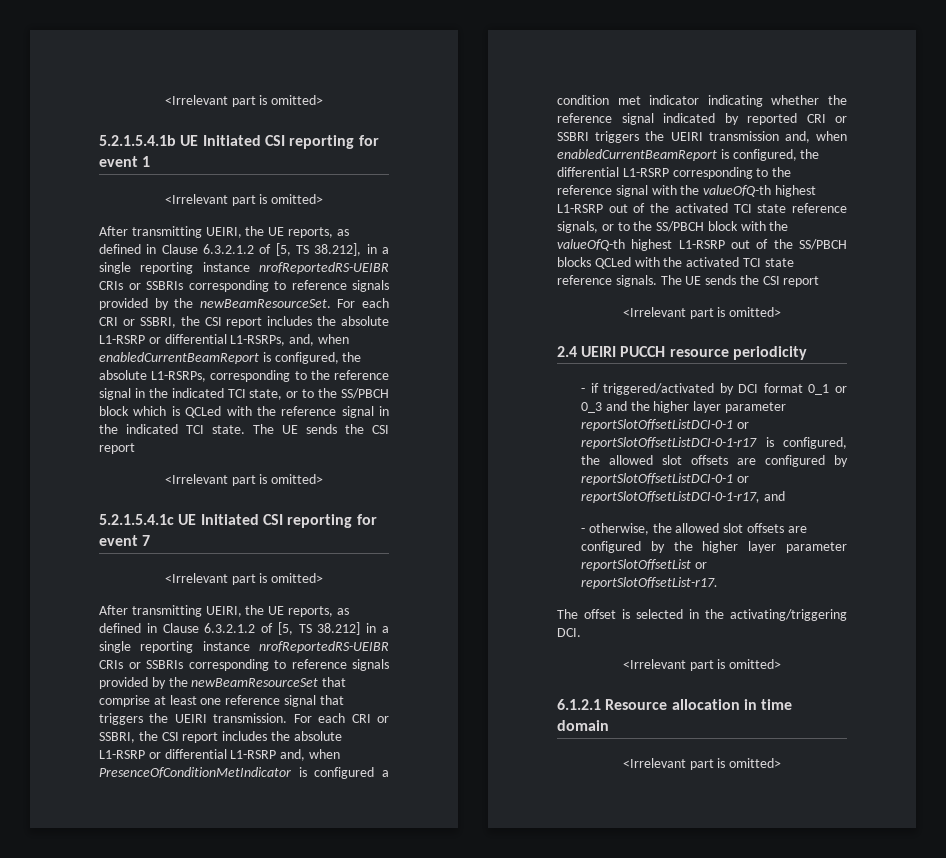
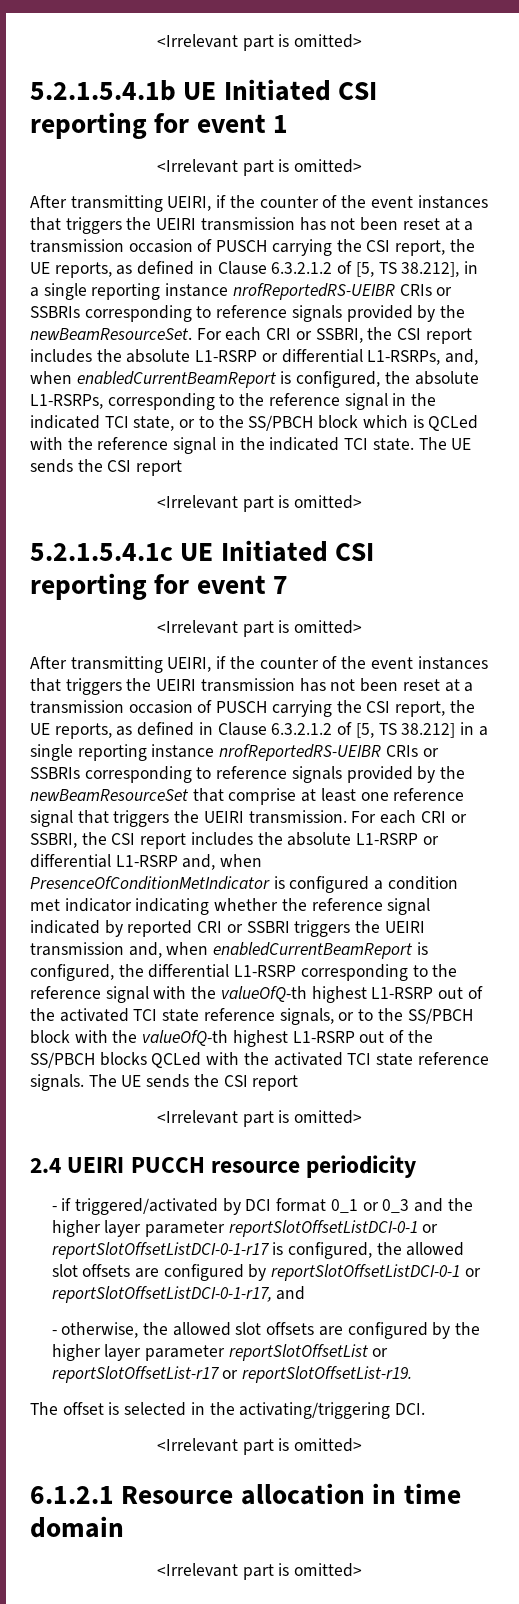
- After transmitting UEIRI, the UE reports, as defined in Clause 6.3.2.1.2 of [5, TS 38.212], in a single reporting instance nrofReportedRS-UEIBR CRIs or SSBRIs corresponding to reference signals provided by the newBeamResourceSet.
+ After transmitting UEIRI, if the counter of the event instances that triggers the UEIRI transmission has not been reset at a transmission occasion of PUSCH carrying the CSI report, the UE reports, as defined in Clause 6.3.2.1.2 of [5, TS 38.212], in a single reporting instance nrofReportedRS-UEIBR CRIs or SSBRIs corresponding to reference signals provided by the newBeamResourceSet.
- After transmitting UEIRI, the UE reports, as defined in Clause 6.3.2.1.2 of [5, TS 38.212] in a single reporting instance nrofReportedRS-UEIBR CRIs or SSBRIs corresponding to reference signals provided by the newBeamResourceSet that comprise at least one reference signal that triggers the UEIRI transmission.
+ After transmitting UEIRI, if the counter of the event instances that triggers the UEIRI transmission has not been reset at a transmission occasion of PUSCH carrying the CSI report, the UE reports, as defined in Clause 6.3.2.1.2 of [5, TS 38.212] in a single reporting instance nrofReportedRS-UEIBR CRIs or SSBRIs corresponding to reference signals provided by the newBeamResourceSet that comprise at least one reference signal that triggers the UEIRI transmission.
- - otherwise, the allowed slot offsets are configured by the higher layer parameter reportSlotOffsetList or reportSlotOffsetList-r17.
+ - otherwise, the allowed slot offsets are configured by the higher layer parameter reportSlotOffsetList or reportSlotOffsetList-r17 or reportSlotOffsetList-r19.

